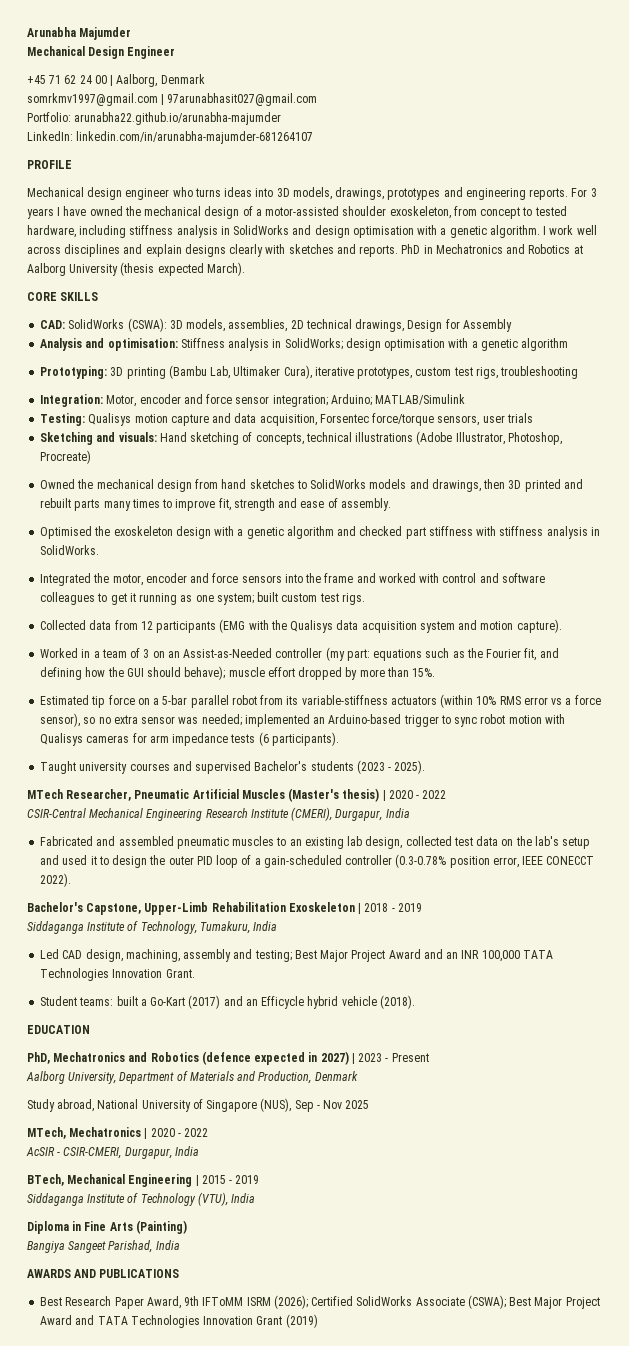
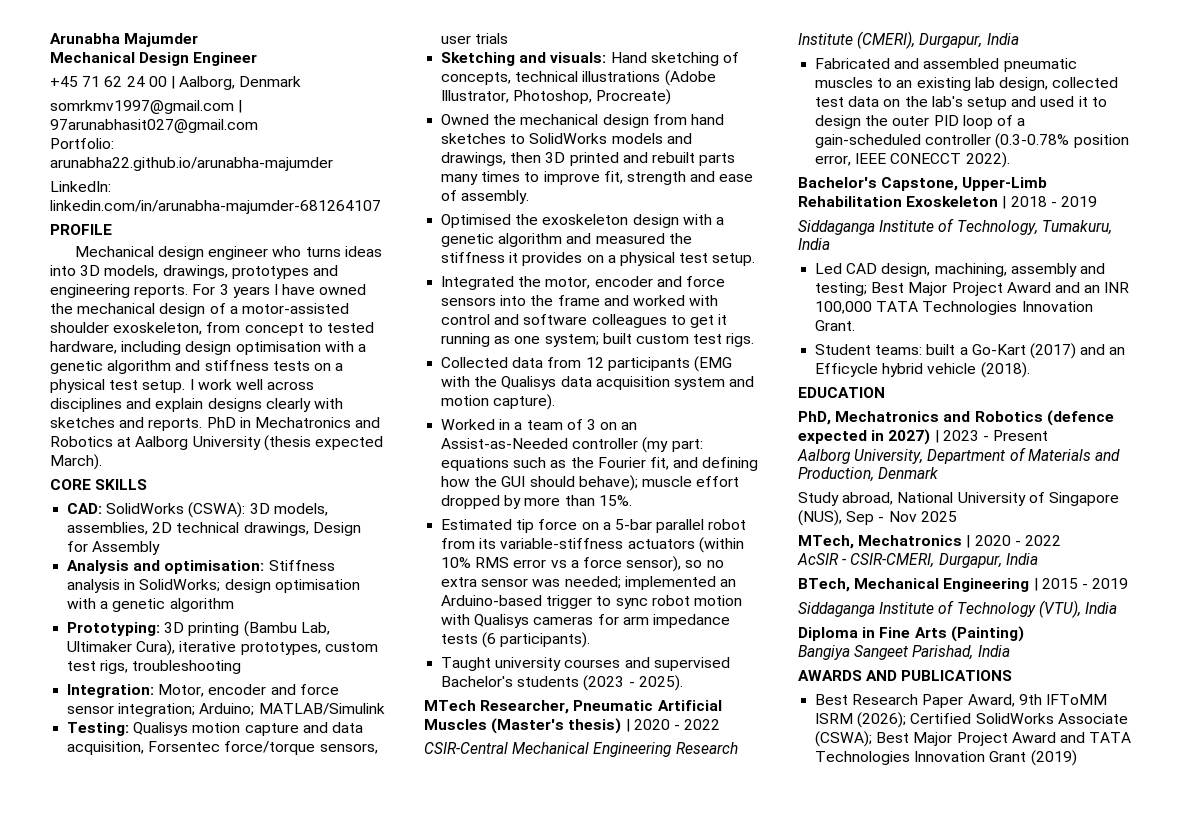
- For 3 years I have owned the mechanical design of a motor-assisted shoulder exoskeleton, from concept to tested hardware, including stiffness analysis in SolidWorks and design optimisation with a genetic algorithm.
+ For 3 years I have owned the mechanical design of a motor-assisted shoulder exoskeleton, from concept to tested hardware, including design optimisation with a genetic algorithm and stiffness tests on a physical test setup.
- Optimised the exoskeleton design with a genetic algorithm and checked part stiffness with stiffness analysis in SolidWorks.
+ Optimised the exoskeleton design with a genetic algorithm and measured the stiffness it provides on a physical test setup.

